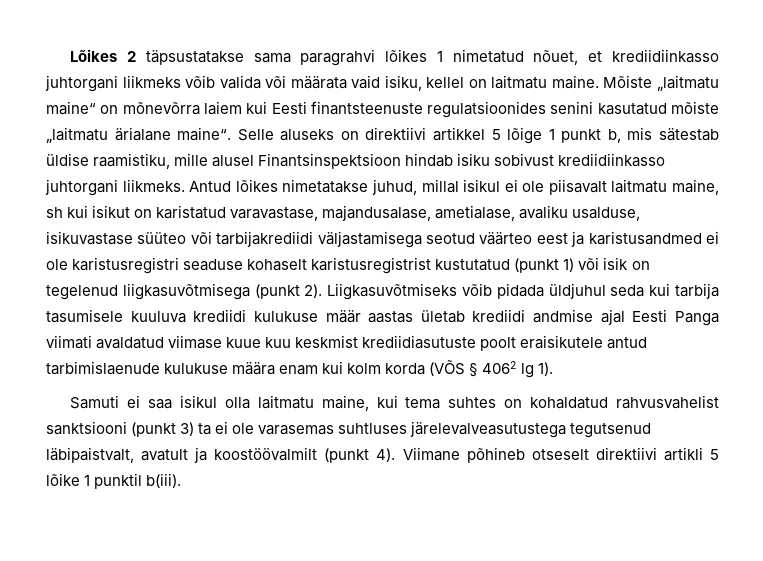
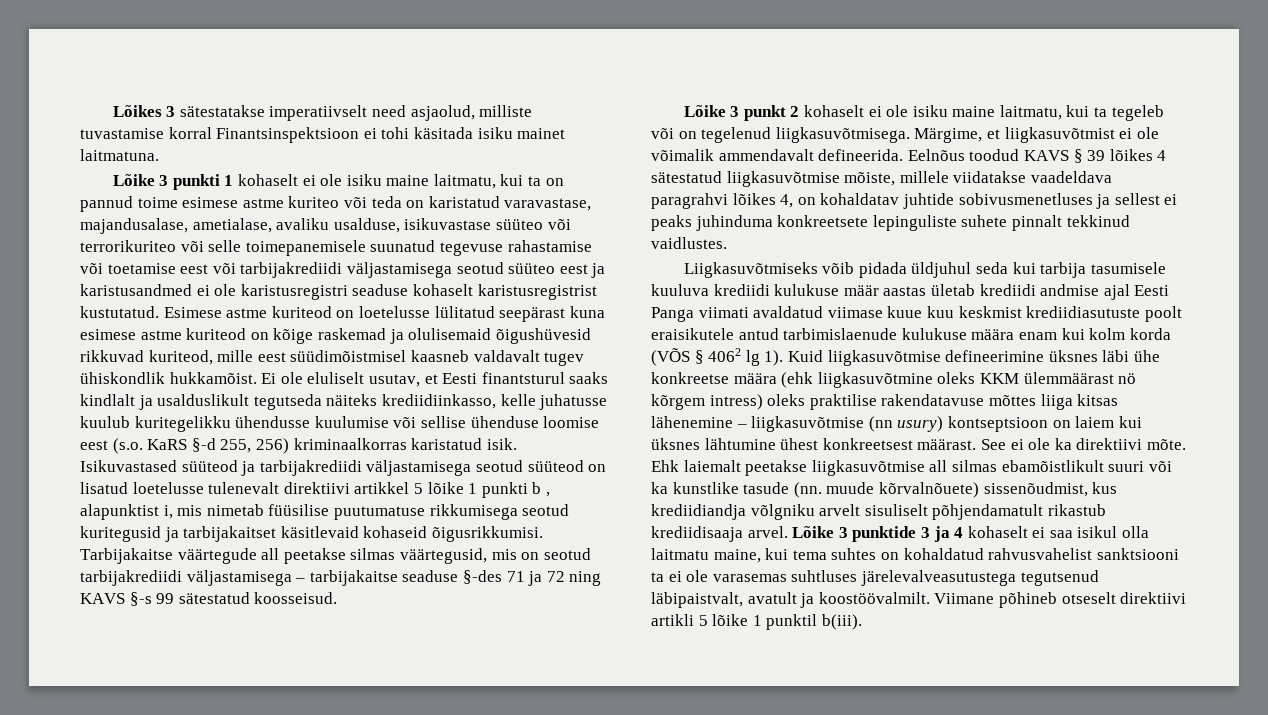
- Lõikes 2 täpsustatakse sama paragrahvi lõikes 1 nimetatud nõuet, et krediidiinkasso juhtorgani liikmeks võib valida või määrata vaid isiku, kellel on laitmatu maine. Mõiste „laitmatu maine“ on mõnevõrra laiem kui Eesti finantsteenuste regulatsioonides senini kasutatud mõiste „laitmatu ärialane maine“. Selle aluseks on direktiivi artikkel 5 lõige 1 punkt b, mis sätestab üldise raamistiku, mille alusel Finantsinspektsioon hindab isiku sobivust krediidiinkasso juhtorgani liikmeks. Antud lõikes nimetatakse juhud, millal isikul ei ole piisavalt laitmatu maine, sh kui isikut on karistatud varavastase, majandusalase, ametialase, avaliku usalduse, isikuvastase süüteo või tarbijakrediidi väljastamisega seotud väärteo eest ja karistusandmed ei ole karistusregistri seaduse kohaselt karistusregistrist kustutatud (punkt 1) või isik on tegelenud liigkasuvõtmisega (punkt 2). Liigkasuvõtmiseks võib pidada üldjuhul seda kui tarbija tasumisele kuuluva krediidi kulukuse määr aastas ületab krediidi andmise ajal Eesti Panga viimati avaldatud viimase kuue kuu keskmist krediidiasutuste poolt eraisikutele antud tarbimislaenude kulukuse määra enam kui kolm korda (VÕS § 4062 lg 1).
- Samuti ei saa isikul olla laitmatu maine, kui tema suhtes on kohaldatud rahvusvahelist sanktsiooni (punkt 3) ta ei ole varasemas suhtluses järelevalveasutustega tegutsenud läbipaistvalt, avatult ja koostöövalmilt (punkt 4).
+ Lõikes 3 sätestatakse imperatiivselt need asjaolud, milliste tuvastamise korral Finantsinspektsioon ei tohi käsitada isiku mainet laitmatuna.
+ Lõike 3 punkti 1 kohaselt ei ole isiku maine laitmatu, kui ta on pannud toime esimese astme kuriteo või teda on karistatud varavastase, majandusalase, ametialase, avaliku usalduse, isikuvastase süüteo või terrorikuriteo või selle toimepanemisele suunatud tegevuse rahastamise või toetamise eest või tarbijakrediidi väljastamisega seotud süüteo eest ja karistusandmed ei ole karistusregistri seaduse kohaselt karistusregistrist kustutatud. Esimese astme kuriteod on loetelusse lülitatud seepärast kuna esimese astme kuriteod on kõige raskemad ja olulisemaid õigushüvesid rikkuvad kuriteod, mille eest süüdimõistmisel kaasneb valdavalt tugev ühiskondlik hukkamõist. Ei ole eluliselt usutav, et Eesti finantsturul saaks kindlalt ja usalduslikult tegutseda näiteks krediidiinkasso, kelle juhatusse kuulub kuritegelikku ühendusse kuulumise või sellise ühenduse loomise eest (s.o. KaRS §-d 255, 256) kriminaalkorras karistatud isik. Isikuvastased süüteod ja tarbijakrediidi väljastamisega seotud süüteod on lisatud loetelusse tulenevalt direktiivi artikkel 5 lõike 1 punkti b , alapunktist i, mis nimetab füüsilise puutumatuse rikkumisega seotud kuritegusid ja tarbijakaitset käsitlevaid kohaseid õigusrikkumisi. Tarbijakaitse väärtegude all peetakse silmas väärtegusid, mis on seotud tarbijakrediidi väljastamisega – tarbijakaitse seaduse §-des 71 ja 72 ning KAVS §-s 99 sätestatud koosseisud.
+ Lõike 3 punkt 2 kohaselt ei ole isiku maine laitmatu, kui ta tegeleb või on tegelenud liigkasuvõtmisega. Märgime, et liigkasuvõtmist ei ole võimalik ammendavalt defineerida. Eelnõus toodud KAVS § 39 lõikes 4 sätestatud liigkasuvõtmise mõiste, millele viidatakse vaadeldava paragrahvi lõikes 4, on kohaldatav juhtide sobivusmenetluses ja sellest ei peaks juhinduma konkreetsete lepinguliste suhete pinnalt tekkinud vaidlustes.
+ Liigkasuvõtmiseks võib pidada üldjuhul seda kui tarbija tasumisele kuuluva krediidi kulukuse määr aastas ületab krediidi andmise ajal Eesti Panga viimati avaldatud viimase kuue kuu keskmist krediidiasutuste poolt eraisikutele antud tarbimislaenude kulukuse määra enam kui kolm korda (VÕS § 4062 lg 1). Kuid liigkasuvõtmise defineerimine üksnes läbi ühe konkreetse määra (ehk liigkasuvõtmine oleks KKM ülemmäärast nö kõrgem intress) oleks praktilise rakendatavuse mõttes liiga kitsas lähenemine – liigkasuvõtmise (nn usury) kontseptsioon on laiem kui üksnes lähtumine ühest konkreetsest määrast. See ei ole ka direktiivi mõte. Ehk laiemalt peetakse liigkasuvõtmise all silmas ebamõistlikult suuri või ka kunstlike tasude (nn. muude kõrvalnõuete) sissenõudmist, kus krediidiandja võlgniku arvelt sisuliselt põhjendamatult rikastub krediidisaaja arvel. Lõike 3 punktide 3 ja 4 kohaselt ei saa isikul olla laitmatu maine, kui tema suhtes on kohaldatud rahvusvahelist sanktsiooni ta ei ole varasemas suhtluses järelevalveasutustega tegutsenud läbipaistvalt, avatult ja koostöövalmilt.

